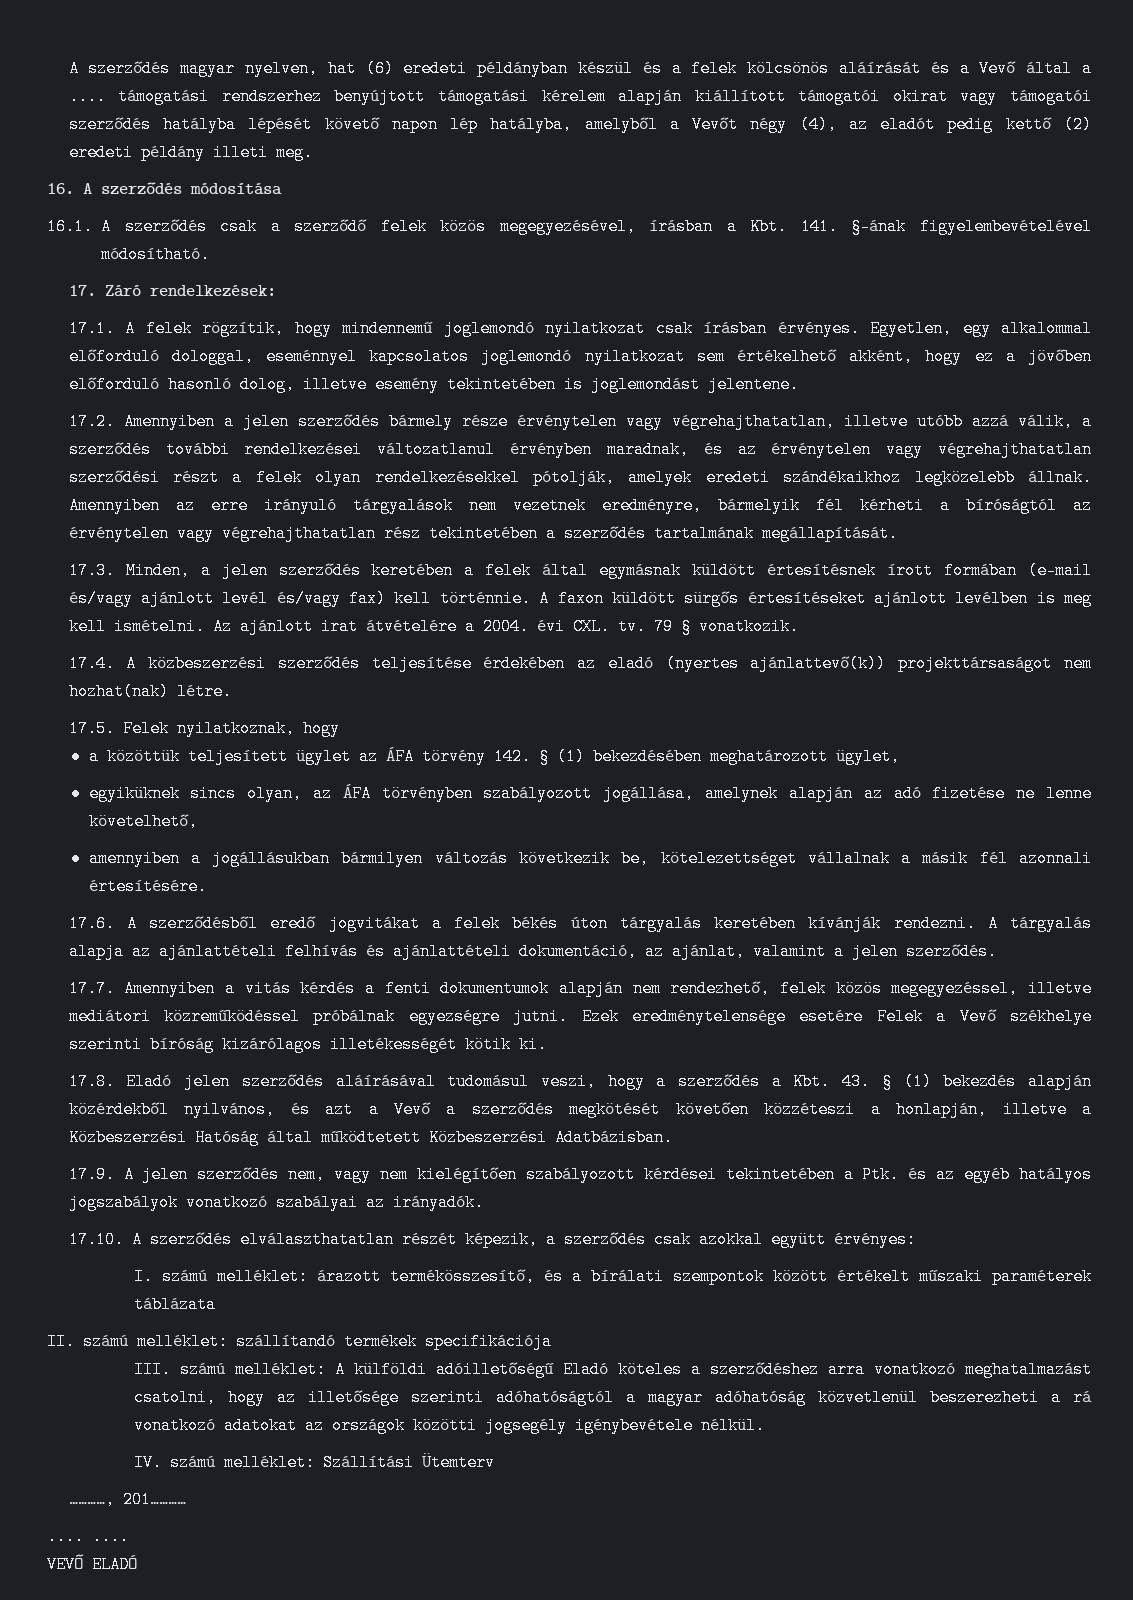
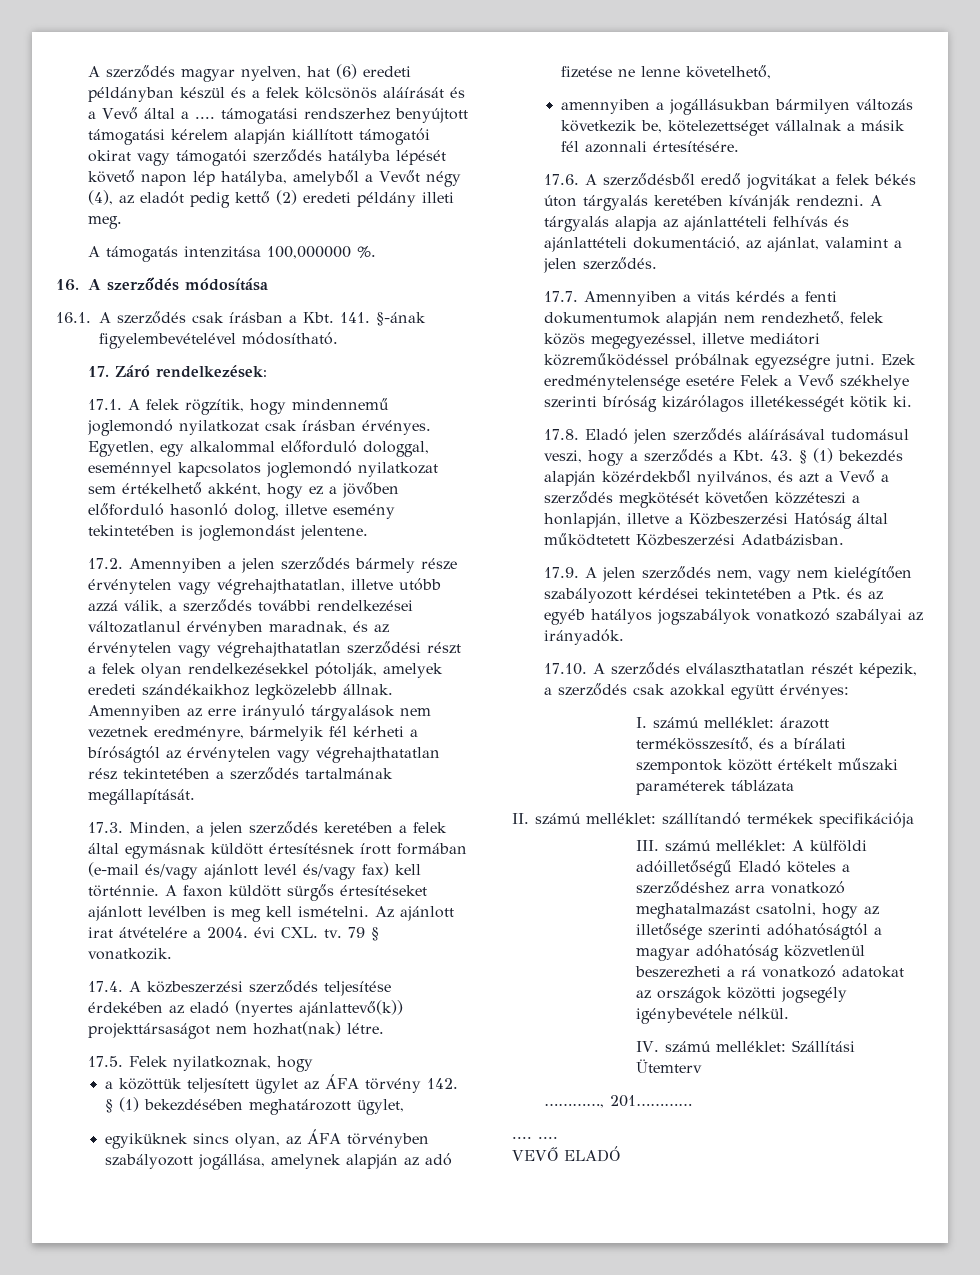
+ A támogatás intenzitása 100,000000 %.
- 16.1. A szerződés csak a szerződő felek közös megegyezésével, írásban a Kbt. 141. §-ának figyelembevételével módosítható.
+ 16.1. A szerződés csak írásban a Kbt. 141. §-ának figyelembevételével módosítható.

